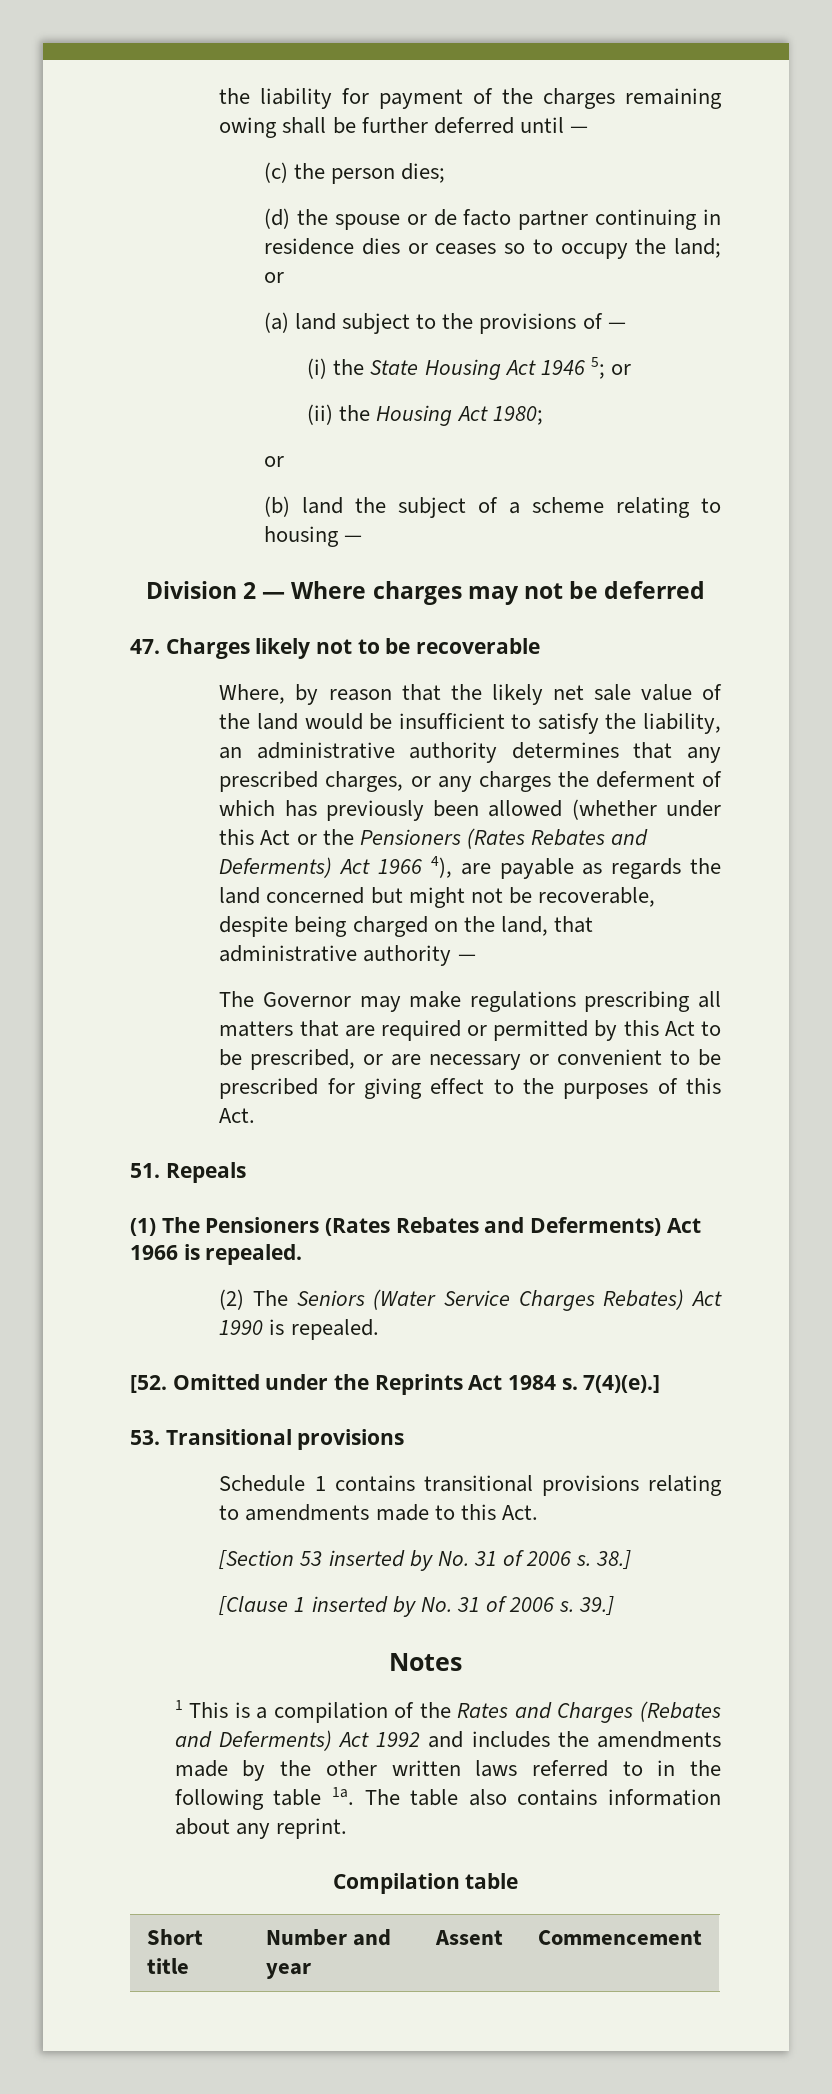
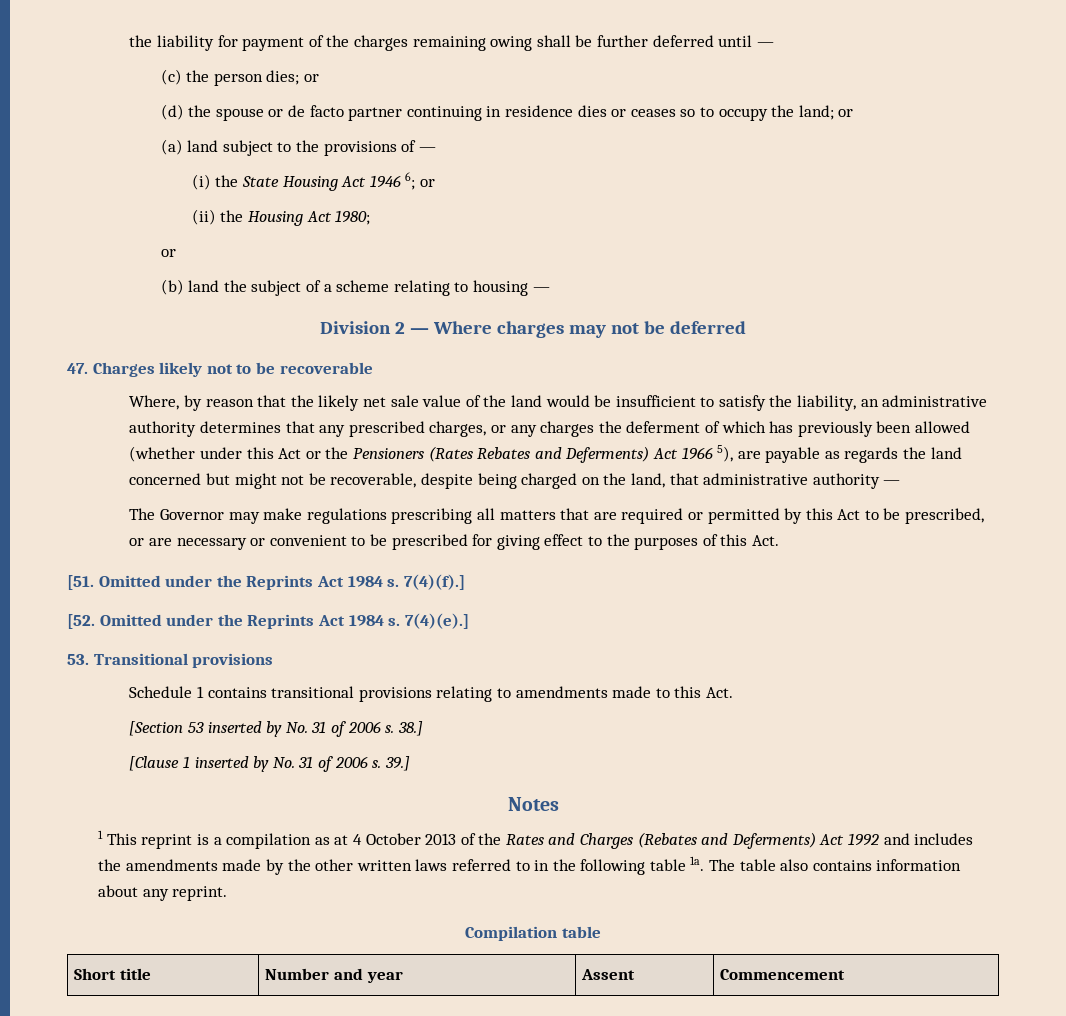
- (c) the person dies;
+ (c) the person dies; or
- (i) the State Housing Act 1946 5; or
+ (i) the State Housing Act 1946 6; or
- Where, by reason that the likely net sale value of the land would be insufficient to satisfy the liability, an administrative authority determines that any prescribed charges, or any charges the deferment of which has previously been allowed (whether under this Act or the Pensioners (Rates Rebates and Deferments) Act 1966 4), are payable as regards the land concerned but might not be recoverable, despite being charged on the land, that administrative authority —
+ Where, by reason that the likely net sale value of the land would be insufficient to satisfy the liability, an administrative authority determines that any prescribed charges, or any charges the deferment of which has previously been allowed (whether under this Act or the Pensioners (Rates Rebates and Deferments) Act 1966 5), are payable as regards the land concerned but might not be recoverable, despite being charged on the land, that administrative authority —
- 51. Repeals
- (1) The Pensioners (Rates Rebates and Deferments) Act 1966 is repealed.
- (2) The Seniors (Water Service Charges Rebates) Act 1990 is repealed.
+ [51. Omitted under the Reprints Act 1984 s. 7(4)(f).]
- 1 This is a compilation of the Rates and Charges (Rebates and Deferments) Act 1992 and includes the amendments made by the other written laws referred to in the following table 1a.
+ 1 This reprint is a compilation as at 4 October 2013 of the Rates and Charges (Rebates and Deferments) Act 1992 and includes the amendments made by the other written laws referred to in the following table 1a.

